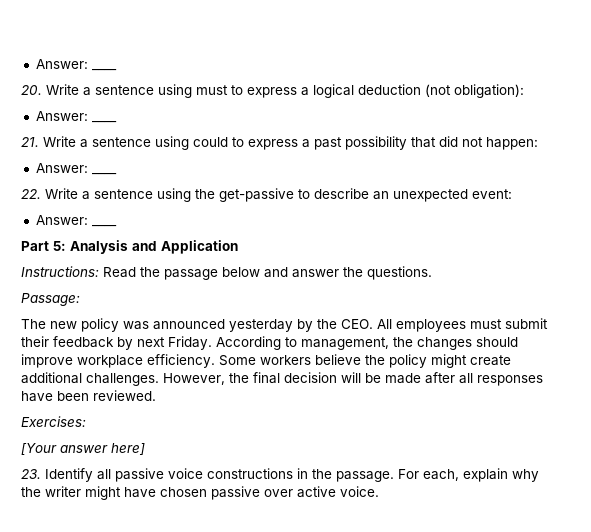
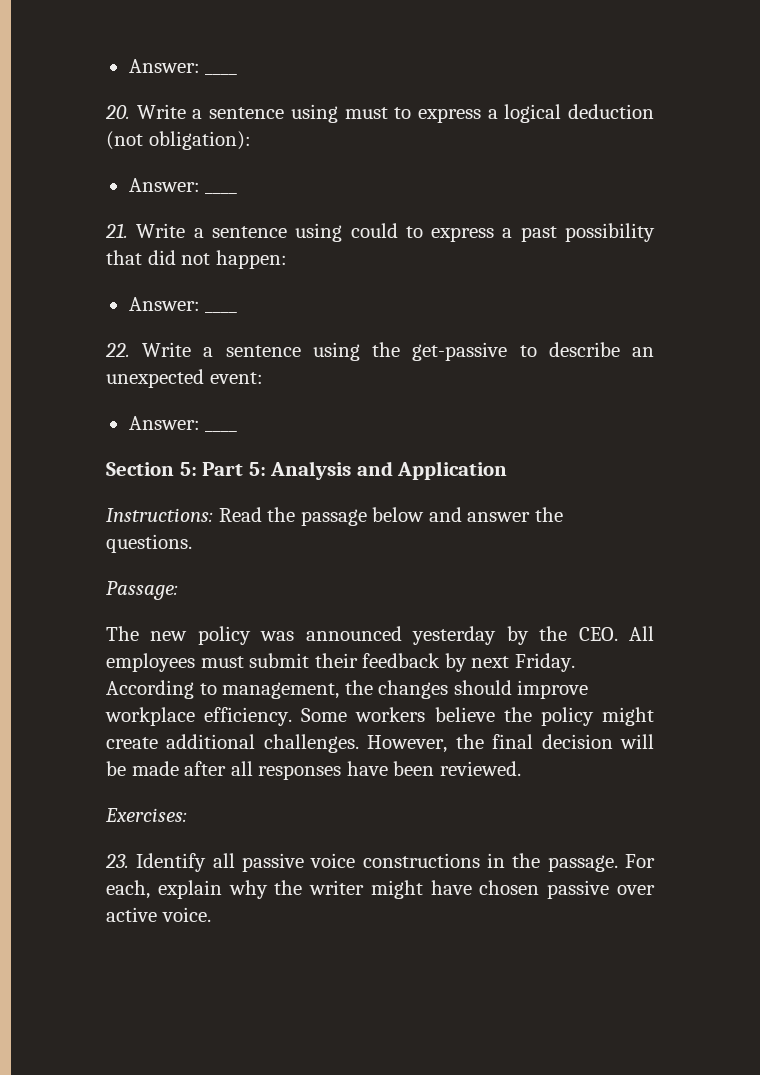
- Part 5: Analysis and Application
+ Section 5: Part 5: Analysis and Application
- [Your answer here]

